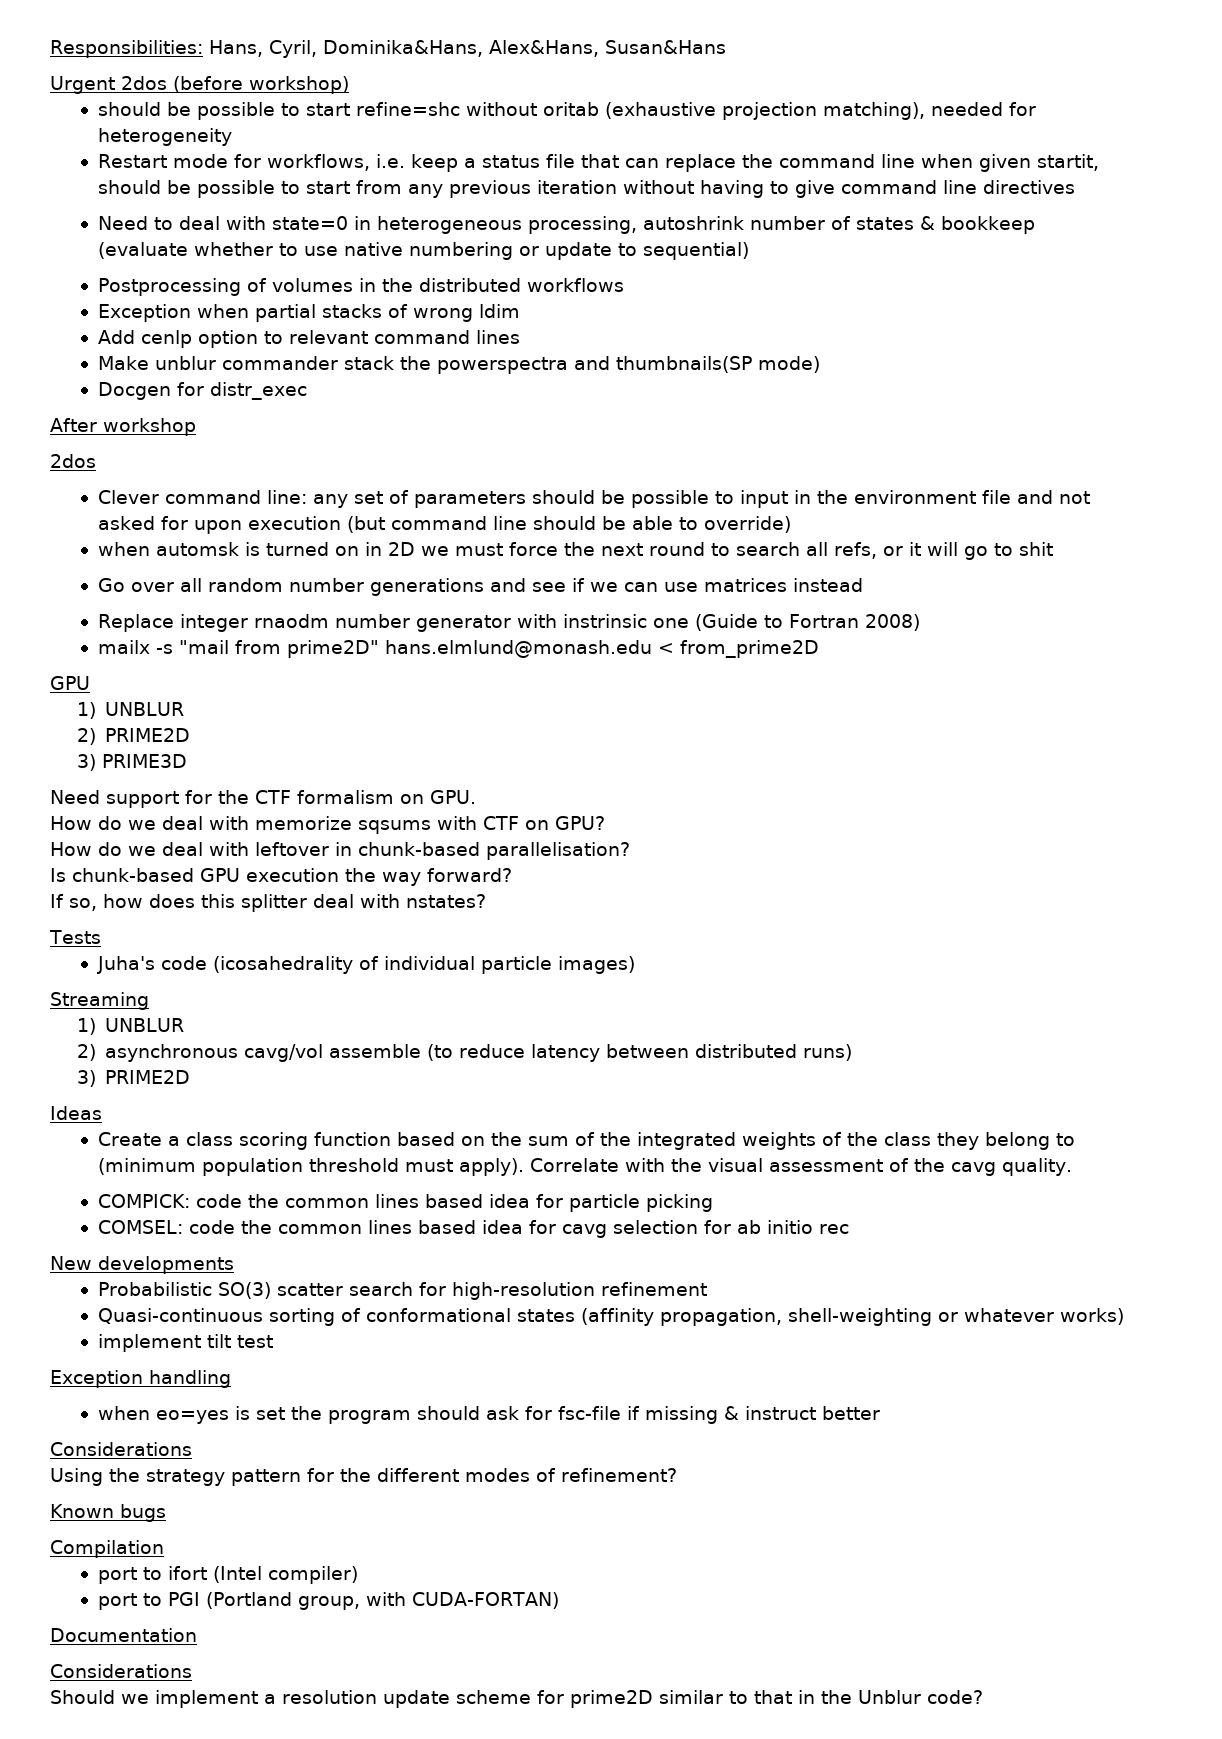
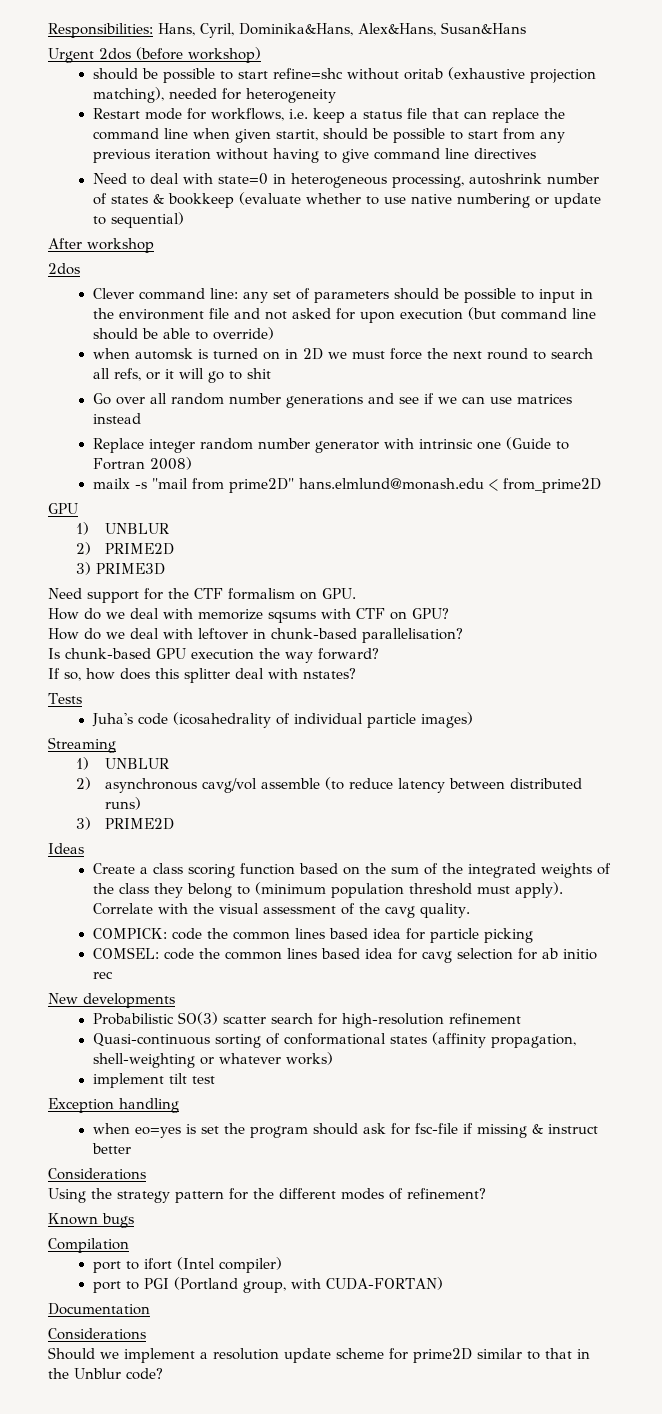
- Postprocessing of volumes in the distributed workflows
- Exception when partial stacks of wrong ldim
- Add cenlp option to relevant command lines
- Make unblur commander stack the powerspectra and thumbnails(SP mode)
- Docgen for distr_exec
- Replace integer rnaodm number generator with instrinsic one (Guide to Fortran 2008)
+ Replace integer random number generator with intrinsic one (Guide to Fortran 2008)

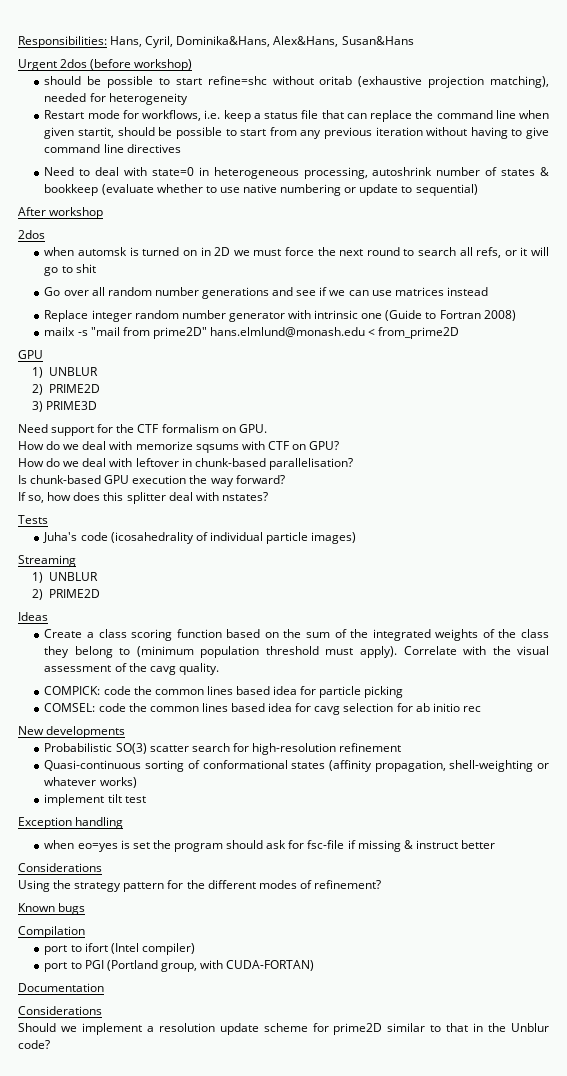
- Clever command line: any set of parameters should be possible to input in the environment file and not asked for upon execution (but command line should be able to override)
  Streaming
  1) UNBLUR
- 2) asynchronous cavg/vol assemble (to reduce latency between distributed runs)
- 3) PRIME2D
+ 2) PRIME2D

